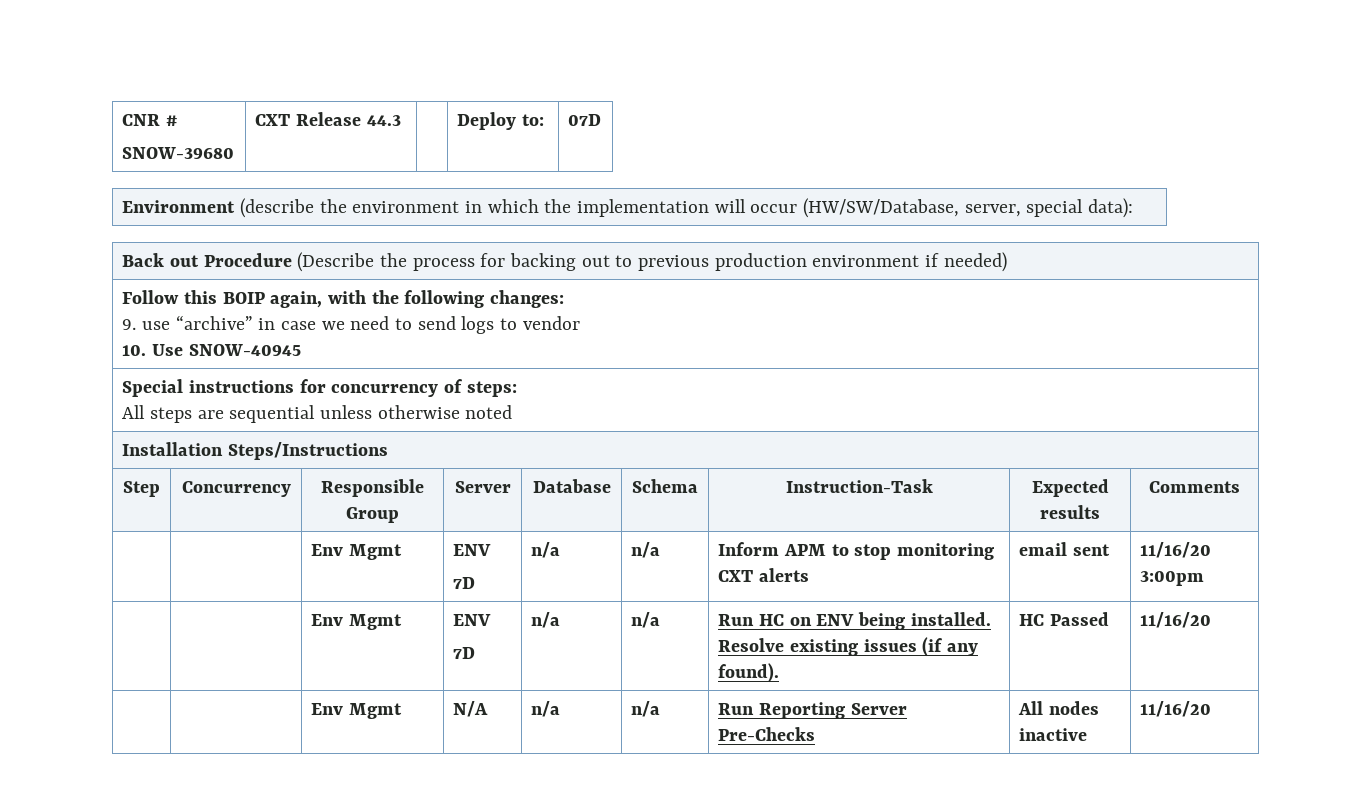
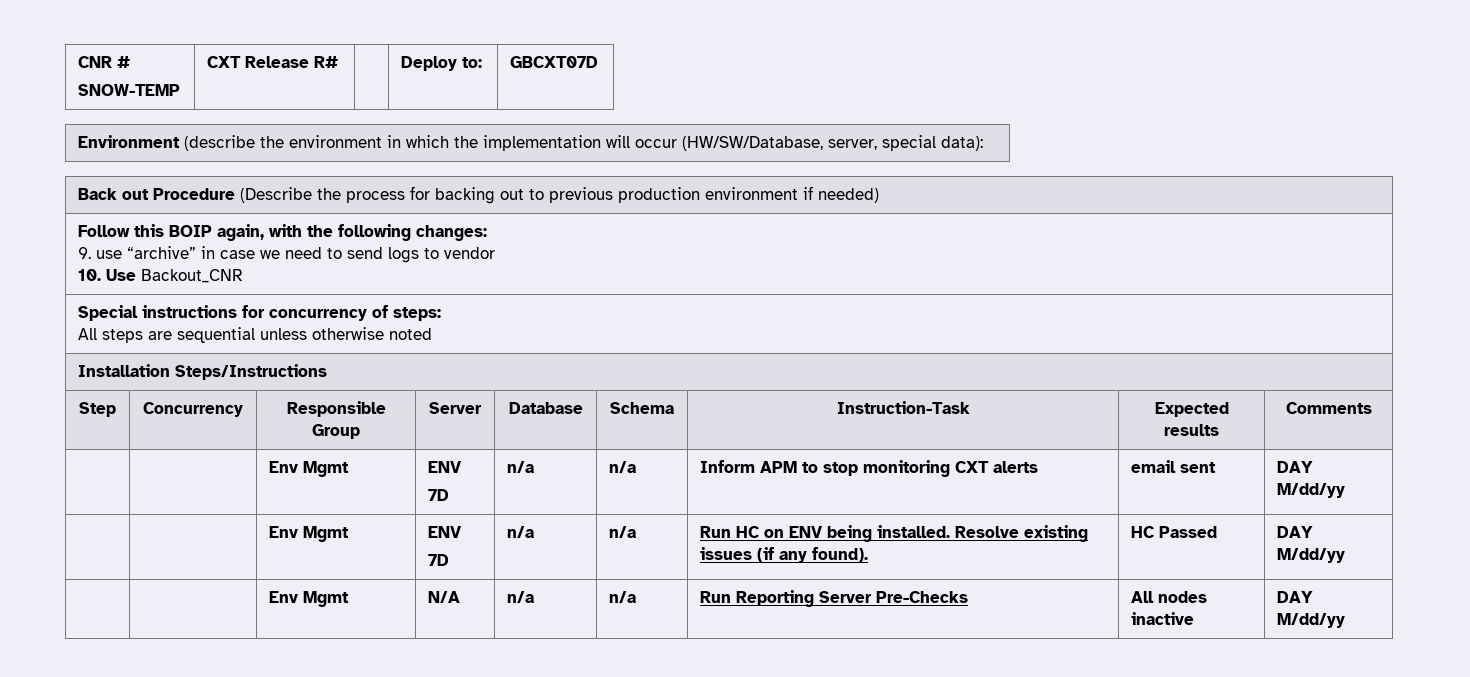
  CNR #
- SNOW-39680 | CXT Release 44.3 | | Deploy to: | 07D
+ SNOW-TEMP | CXT Release R# | | Deploy to: | GBCXT07D
  Follow this BOIP again, with the following changes:
  9. use “archive” in case we need to send logs to vendor
- 10. Use SNOW-40945
+ 10. Use Backout_CNR
  Step | Concurrency | Responsible Group | Server | Database | Schema | Instruction-Task | Expected results | Comments
  | | Env Mgmt | ENV
- 7D | n/a | n/a | Inform APM to stop monitoring CXT alerts | email sent | 11/16/20 3:00pm
+ 7D | n/a | n/a | Inform APM to stop monitoring CXT alerts | email sent | DAY M/dd/yy
  | | Env Mgmt | ENV
- 7D | n/a | n/a | Run HC on ENV being installed. Resolve existing issues (if any found). | HC Passed | 11/16/20
+ 7D | n/a | n/a | Run HC on ENV being installed. Resolve existing issues (if any found). | HC Passed | DAY M/dd/yy
- | | Env Mgmt | N/A | n/a | n/a | Run Reporting Server Pre-Checks | All nodes inactive | 11/16/20
+ | | Env Mgmt | N/A | n/a | n/a | Run Reporting Server Pre-Checks | All nodes inactive | DAY M/dd/yy

